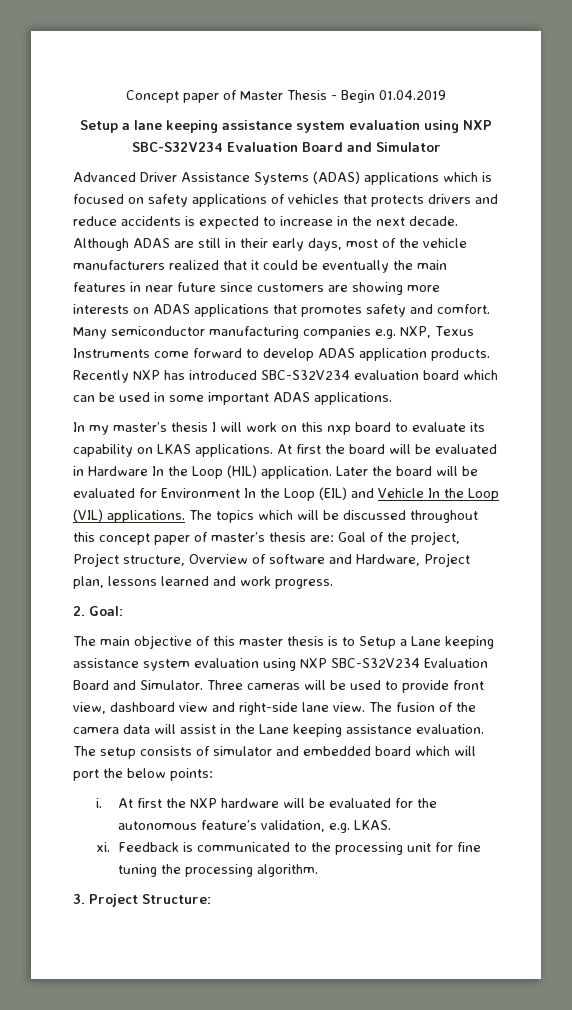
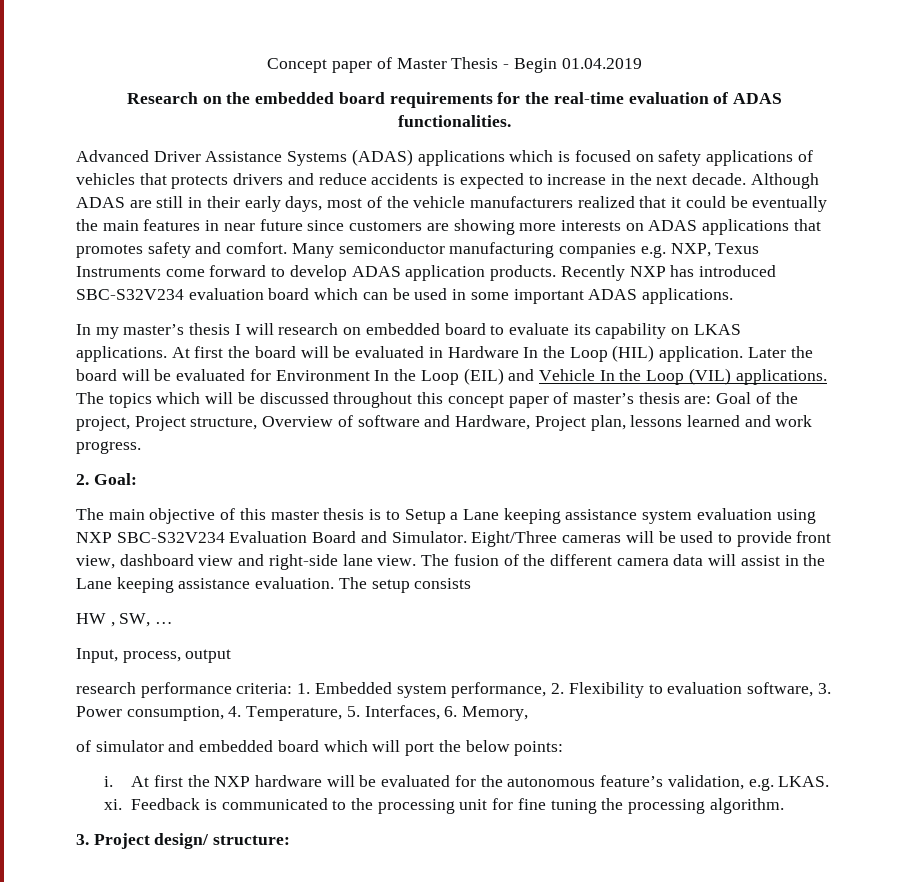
- Setup a lane keeping assistance system evaluation using NXP SBC-S32V234 Evaluation Board and Simulator
+ Research on the embedded board requirements for the real-time evaluation of ADAS functionalities.
- In my master’s thesis I will work on this nxp board to evaluate its capability on LKAS applications.
+ In my master’s thesis I will research on embedded board to evaluate its capability on LKAS applications.
- Three cameras will be used to provide front view, dashboard view and right-side lane view.
+ Eight/Three cameras will be used to provide front view, dashboard view and right-side lane view.
- The fusion of the camera data will assist in the Lane keeping assistance evaluation.
+ The fusion of the different camera data will assist in the Lane keeping assistance evaluation.
- The setup consists of simulator and embedded board which will port the below points:
+ The setup consists
+ HW , SW, …
+ Input, process, output
+ research performance criteria: 1. Embedded system performance, 2. Flexibility to evaluation software, 3. Power consumption, 4. Temperature, 5. Interfaces, 6. Memory,
+ of simulator and embedded board which will port the below points:
- 3. Project Structure:
+ 3. Project design/ structure:

